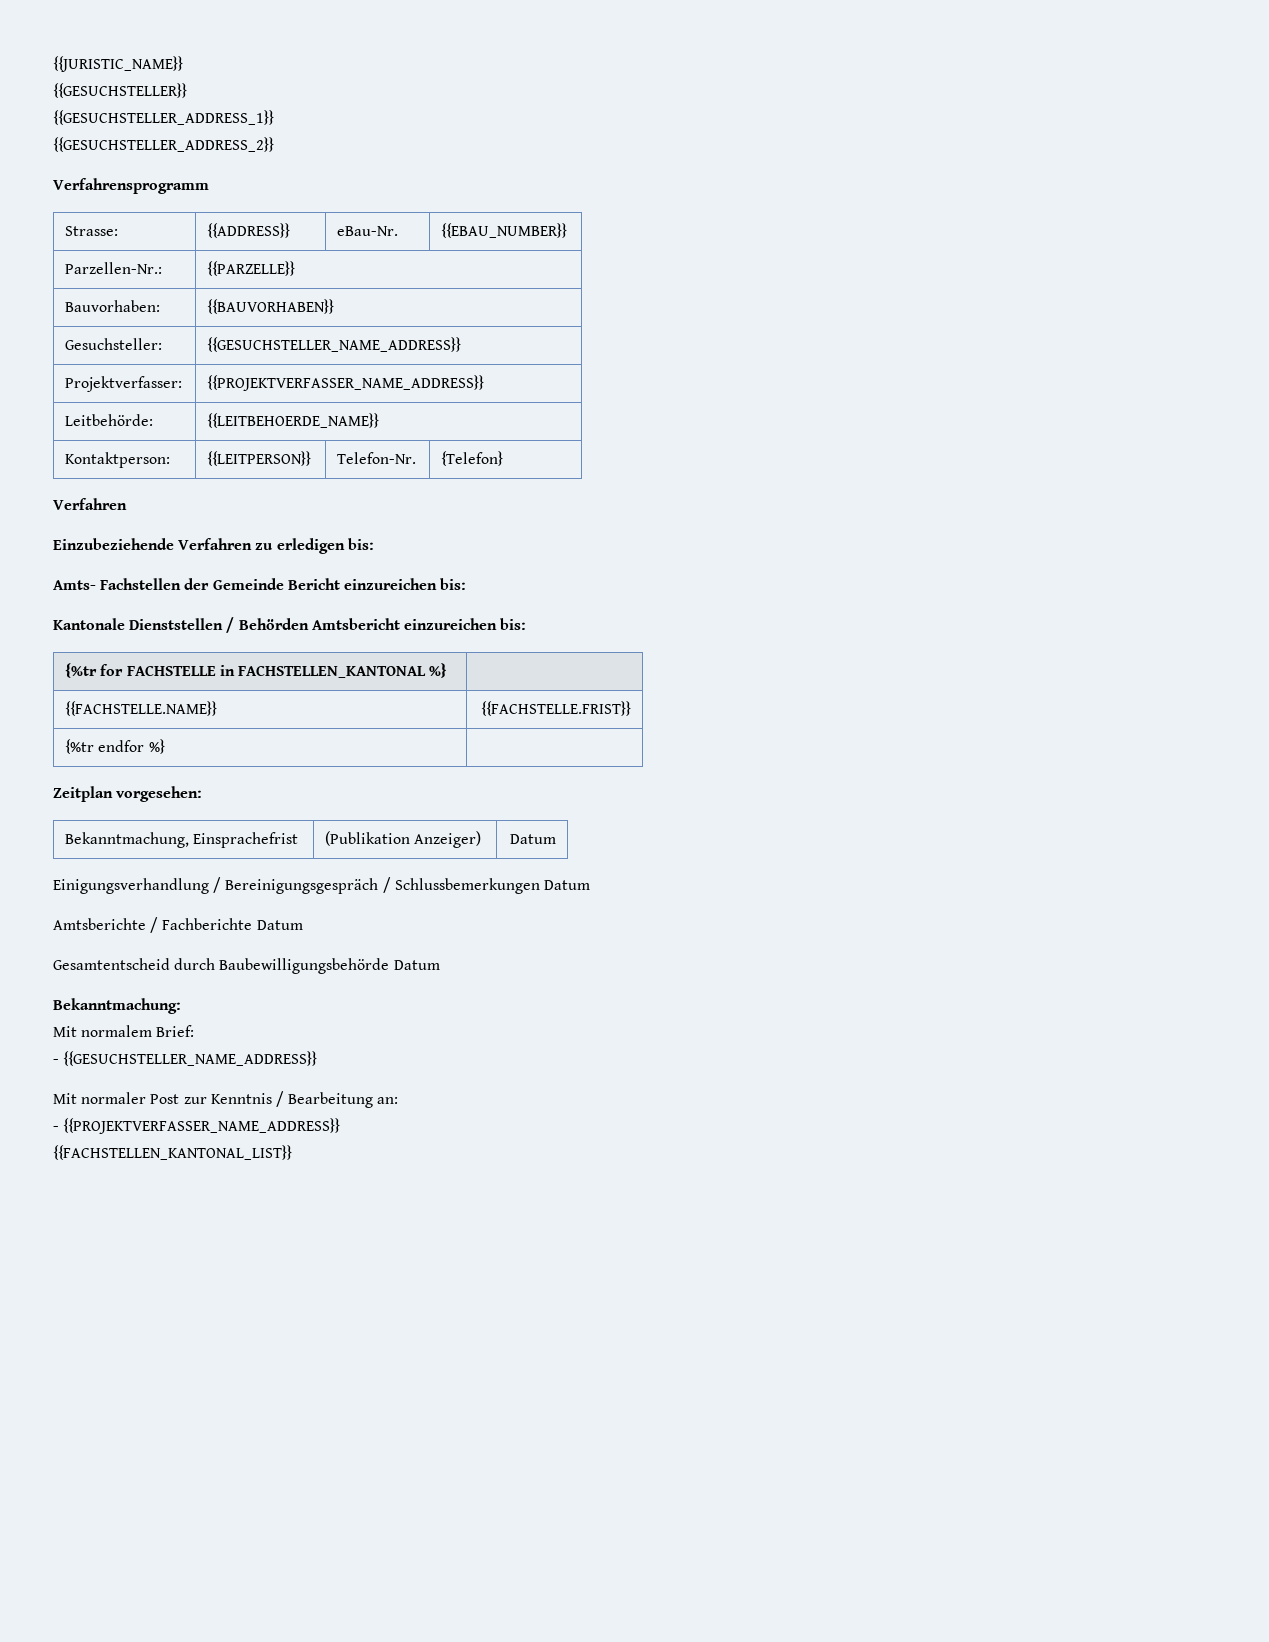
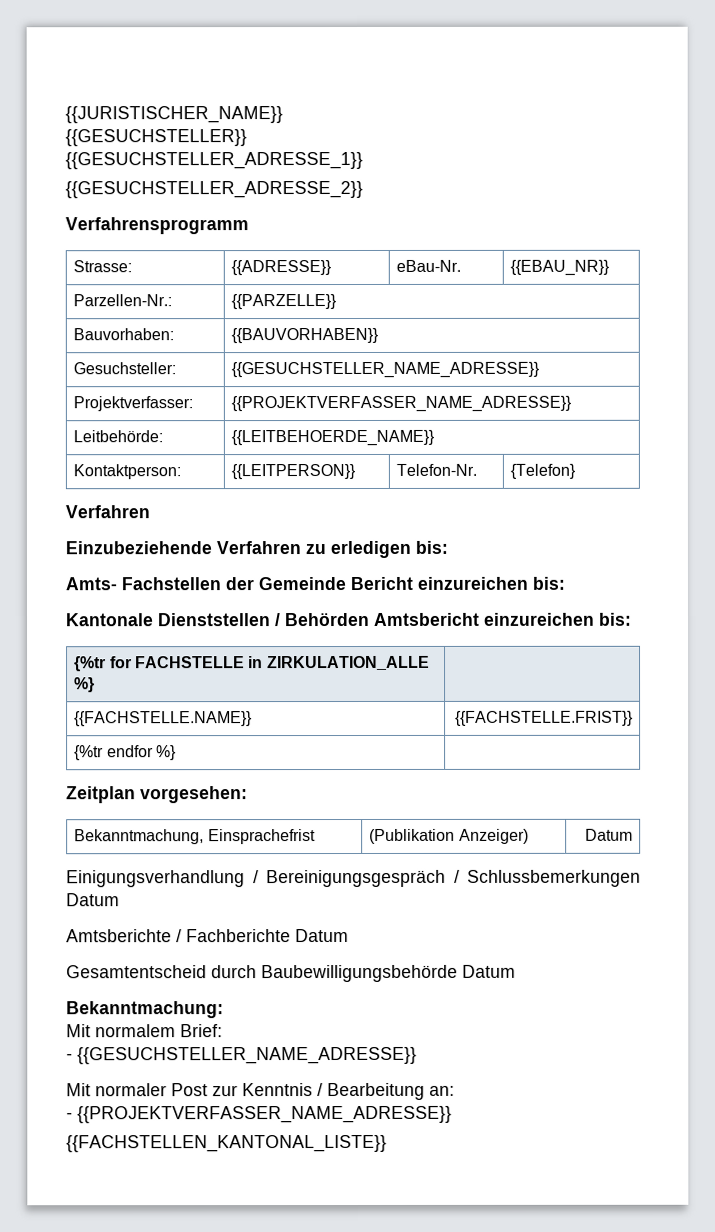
- {{JURISTIC_NAME}}
+ {{JURISTISCHER_NAME}}
- {{GESUCHSTELLER_ADDRESS_1}}
- {{GESUCHSTELLER_ADDRESS_2}}
+ {{GESUCHSTELLER_ADRESSE_1}}
+ {{GESUCHSTELLER_ADRESSE_2}}
- Strasse: | {{ADDRESS}} | eBau-Nr. | {{EBAU_NUMBER}}
+ Strasse: | {{ADRESSE}} | eBau-Nr. | {{EBAU_NR}}
- Gesuchsteller: | {{GESUCHSTELLER_NAME_ADDRESS}}
+ Gesuchsteller: | {{GESUCHSTELLER_NAME_ADRESSE}}
- Projektverfasser: | {{PROJEKTVERFASSER_NAME_ADDRESS}}
+ Projektverfasser: | {{PROJEKTVERFASSER_NAME_ADRESSE}}
- {%tr for FACHSTELLE in FACHSTELLEN_KANTONAL %} |
+ {%tr for FACHSTELLE in ZIRKULATION_ALLE %} |
- - {{GESUCHSTELLER_NAME_ADDRESS}}
+ - {{GESUCHSTELLER_NAME_ADRESSE}}
- - {{PROJEKTVERFASSER_NAME_ADDRESS}}
- {{FACHSTELLEN_KANTONAL_LIST}}
+ - {{PROJEKTVERFASSER_NAME_ADRESSE}}
+ {{FACHSTELLEN_KANTONAL_LISTE}}

